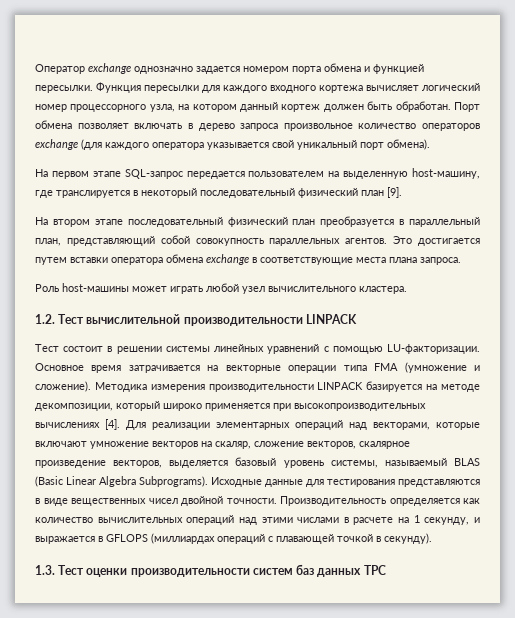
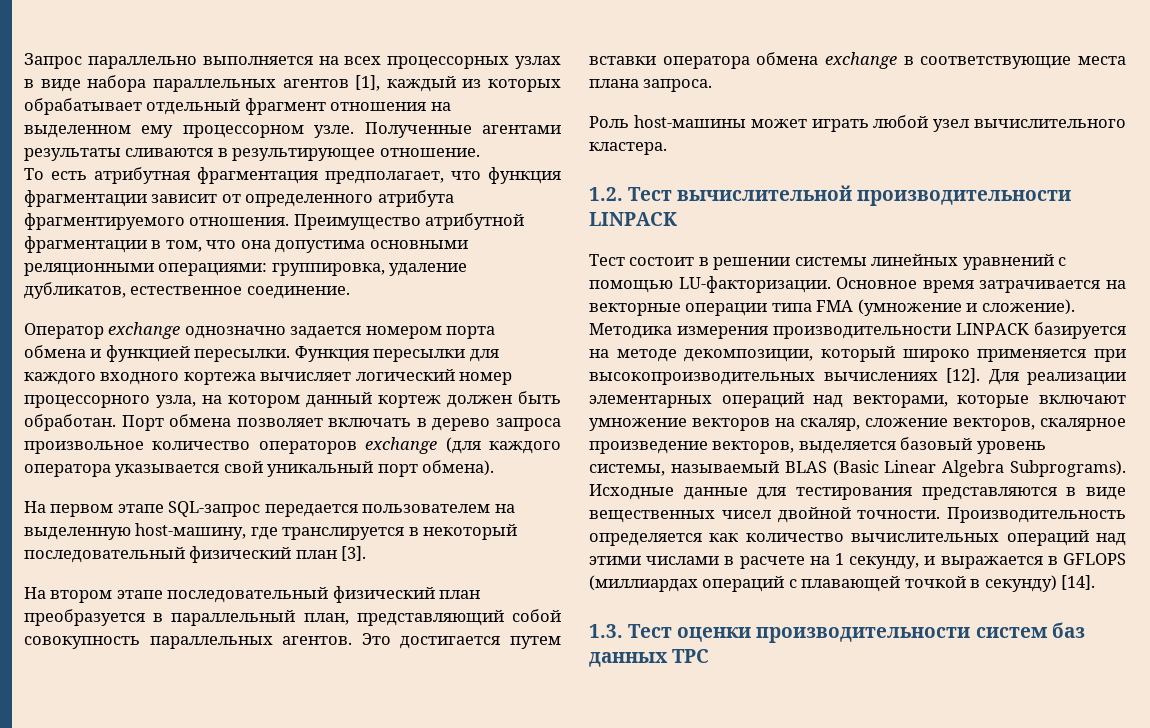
+ Запрос параллельно выполняется на всех процессорных узлах в виде набора параллельных агентов [1], каждый из которых обрабатывает отдельный фрагмент отношения на выделенном ему процессорном узле. Полученные агентами результаты сливаются в результирующее отношение.
+ То есть атрибутная фрагментация предполагает, что функция фрагментации зависит от определенного атрибута фрагментируемого отношения. Преимущество атрибутной фрагментации в том, что она допустима основными реляционными операциями: группировка, удаление дубликатов, естественное соединение.
- На первом этапе SQL-запрос передается пользователем на выделенную host-машину, где транслируется в некоторый последовательный физический план [9].
+ На первом этапе SQL-запрос передается пользователем на выделенную host-машину, где транслируется в некоторый последовательный физический план [3].
- Методика измерения производительности LINPACK базируется на методе декомпозиции, который широко применяется при высокопроизводительных вычислениях [4].
+ Методика измерения производительности LINPACK базируется на методе декомпозиции, который широко применяется при высокопроизводительных вычислениях [12].
- Производительность определяется как количество вычислительных операций над этими числами в расчете на 1 секунду, и выражается в GFLOPS (миллиардах операций с плавающей точкой в секунду).
+ Производительность определяется как количество вычислительных операций над этими числами в расчете на 1 секунду, и выражается в GFLOPS (миллиардах операций с плавающей точкой в секунду) [14].

